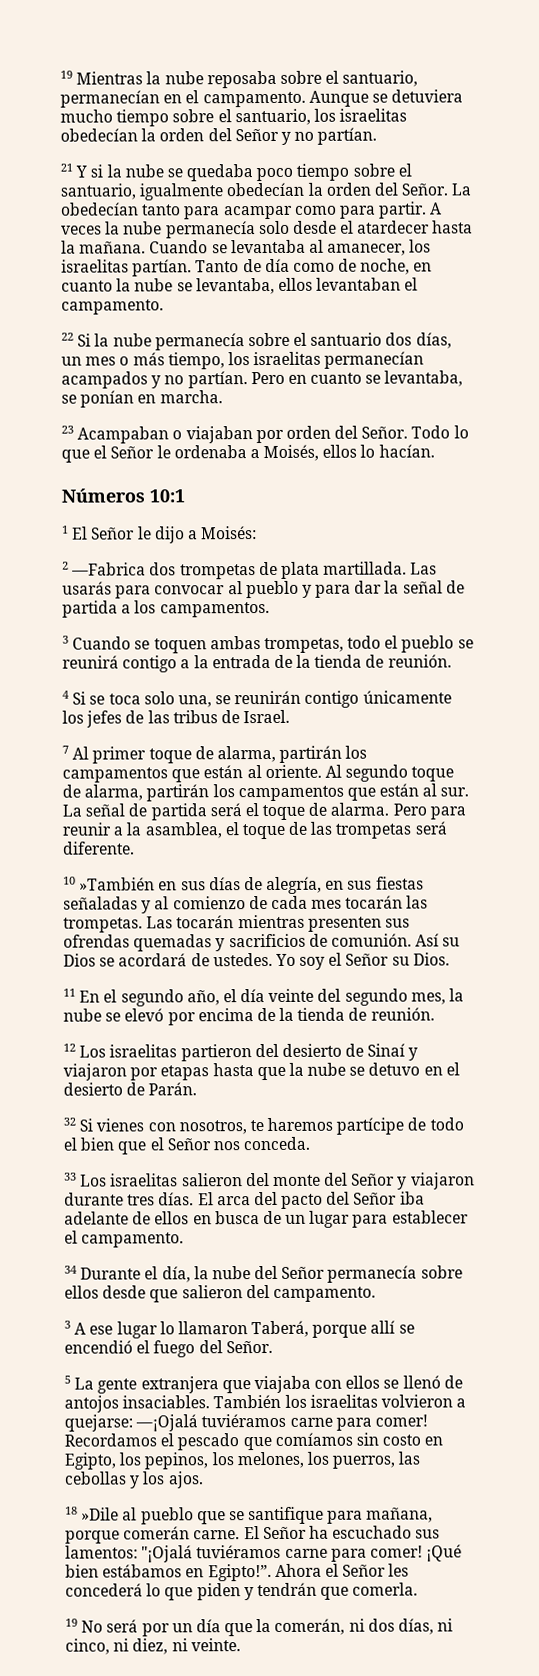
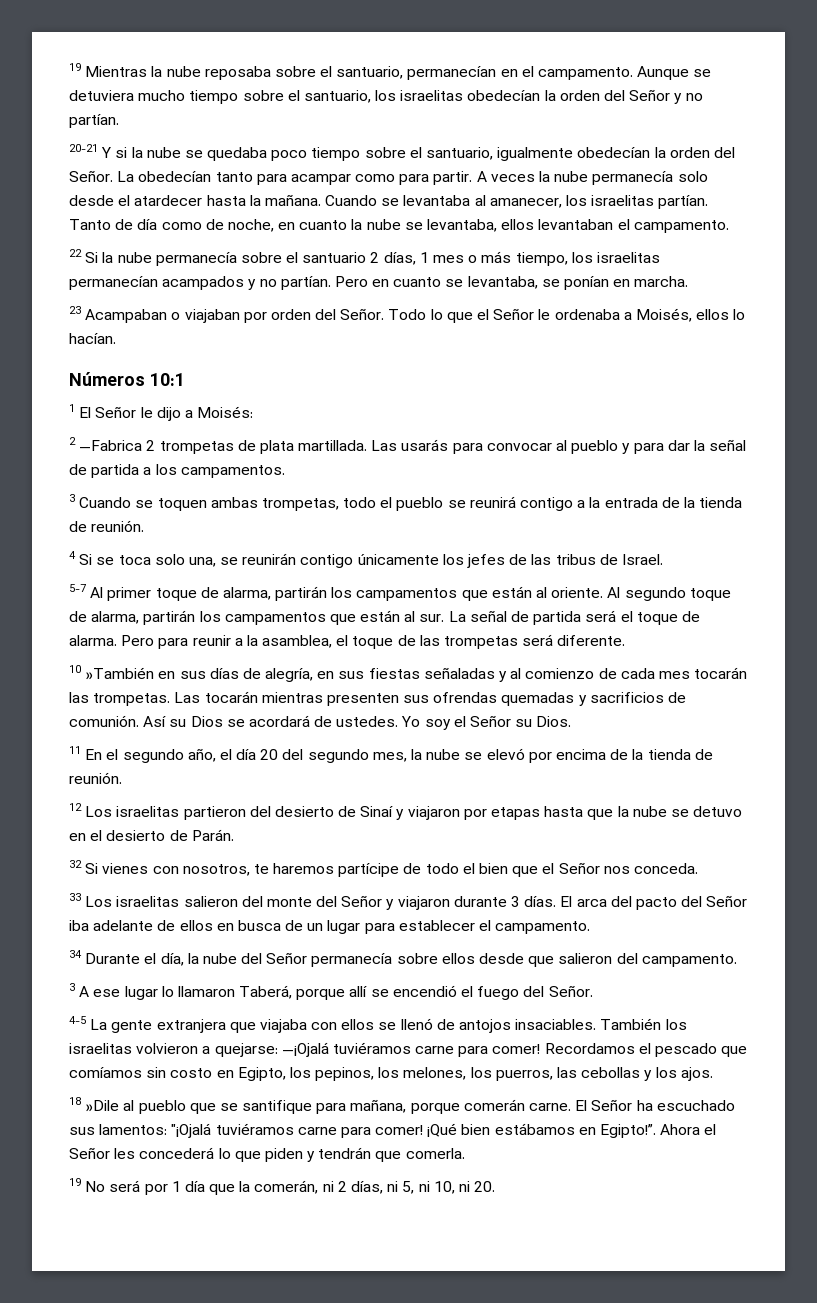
- 21 Y si la nube se quedaba poco tiempo sobre el santuario, igualmente obedecían la orden del Señor.
+ 20-21 Y si la nube se quedaba poco tiempo sobre el santuario, igualmente obedecían la orden del Señor.
- 22 Si la nube permanecía sobre el santuario dos días, un mes o más tiempo, los israelitas permanecían acampados y no partían.
+ 22 Si la nube permanecía sobre el santuario 2 días, 1 mes o más tiempo, los israelitas permanecían acampados y no partían.
- 2 —Fabrica dos trompetas de plata martillada.
+ 2 —Fabrica 2 trompetas de plata martillada.
- 7 Al primer toque de alarma, partirán los campamentos que están al oriente.
+ 5-7 Al primer toque de alarma, partirán los campamentos que están al oriente.
- 11 En el segundo año, el día veinte del segundo mes, la nube se elevó por encima de la tienda de reunión.
+ 11 En el segundo año, el día 20 del segundo mes, la nube se elevó por encima de la tienda de reunión.
- 33 Los israelitas salieron del monte del Señor y viajaron durante tres días.
+ 33 Los israelitas salieron del monte del Señor y viajaron durante 3 días.
- 5 La gente extranjera que viajaba con ellos se llenó de antojos insaciables.
+ 4-5 La gente extranjera que viajaba con ellos se llenó de antojos insaciables.
- 19 No será por un día que la comerán, ni dos días, ni cinco, ni diez, ni veinte.
+ 19 No será por 1 día que la comerán, ni 2 días, ni 5, ni 10, ni 20.

